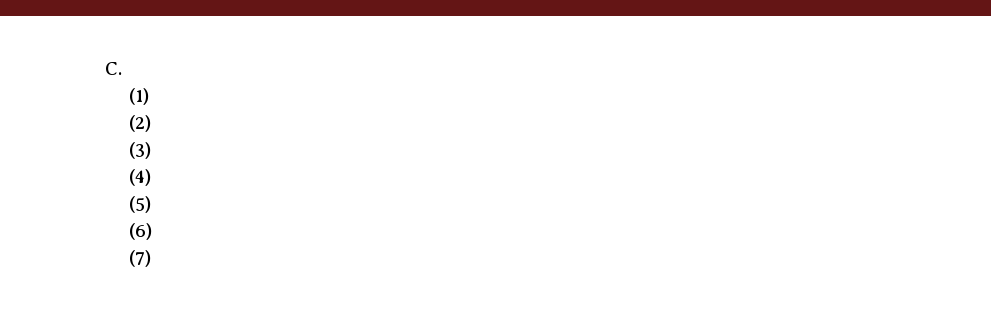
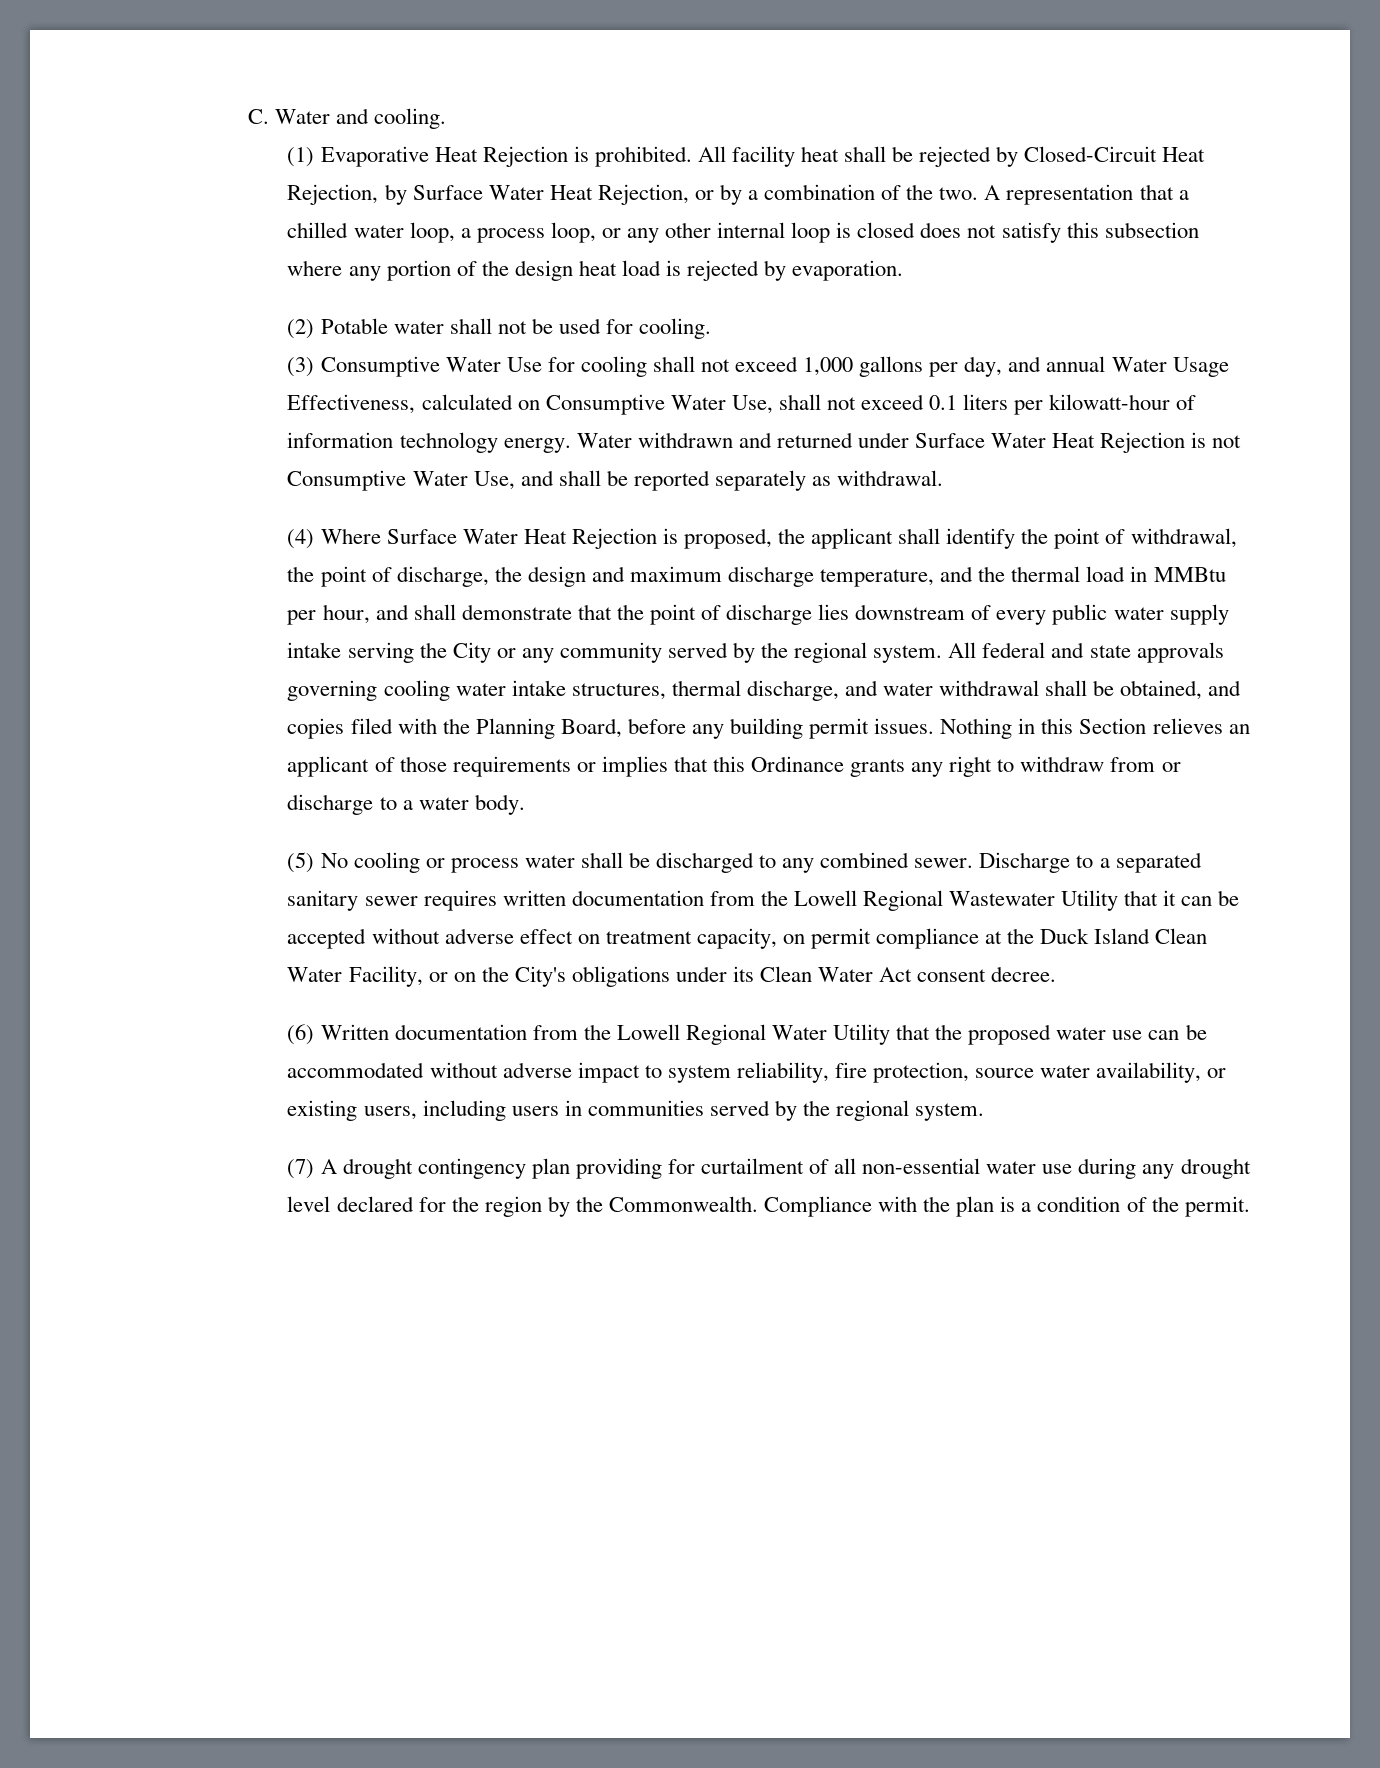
- C.
- (1)
- (2)
- (3)
- (4)
- (5)
- (6)
- (7)
+ C. Water and cooling.
+ (1) Evaporative Heat Rejection is prohibited. All facility heat shall be rejected by Closed-Circuit Heat Rejection, by Surface Water Heat Rejection, or by a combination of the two. A representation that a chilled water loop, a process loop, or any other internal loop is closed does not satisfy this subsection where any portion of the design heat load is rejected by evaporation.
+ (2) Potable water shall not be used for cooling.
+ (3) Consumptive Water Use for cooling shall not exceed 1,000 gallons per day, and annual Water Usage Effectiveness, calculated on Consumptive Water Use, shall not exceed 0.1 liters per kilowatt-hour of information technology energy. Water withdrawn and returned under Surface Water Heat Rejection is not Consumptive Water Use, and shall be reported separately as withdrawal.
+ (4) Where Surface Water Heat Rejection is proposed, the applicant shall identify the point of withdrawal, the point of discharge, the design and maximum discharge temperature, and the thermal load in MMBtu per hour, and shall demonstrate that the point of discharge lies downstream of every public water supply intake serving the City or any community served by the regional system. All federal and state approvals governing cooling water intake structures, thermal discharge, and water withdrawal shall be obtained, and copies filed with the Planning Board, before any building permit issues. Nothing in this Section relieves an applicant of those requirements or implies that this Ordinance grants any right to withdraw from or discharge to a water body.
+ (5) No cooling or process water shall be discharged to any combined sewer. Discharge to a separated sanitary sewer requires written documentation from the Lowell Regional Wastewater Utility that it can be accepted without adverse effect on treatment capacity, on permit compliance at the Duck Island Clean Water Facility, or on the City's obligations under its Clean Water Act consent decree.
+ (6) Written documentation from the Lowell Regional Water Utility that the proposed water use can be accommodated without adverse impact to system reliability, fire protection, source water availability, or existing users, including users in communities served by the regional system.
+ (7) A drought contingency plan providing for curtailment of all non-essential water use during any drought level declared for the region by the Commonwealth. Compliance with the plan is a condition of the permit.

